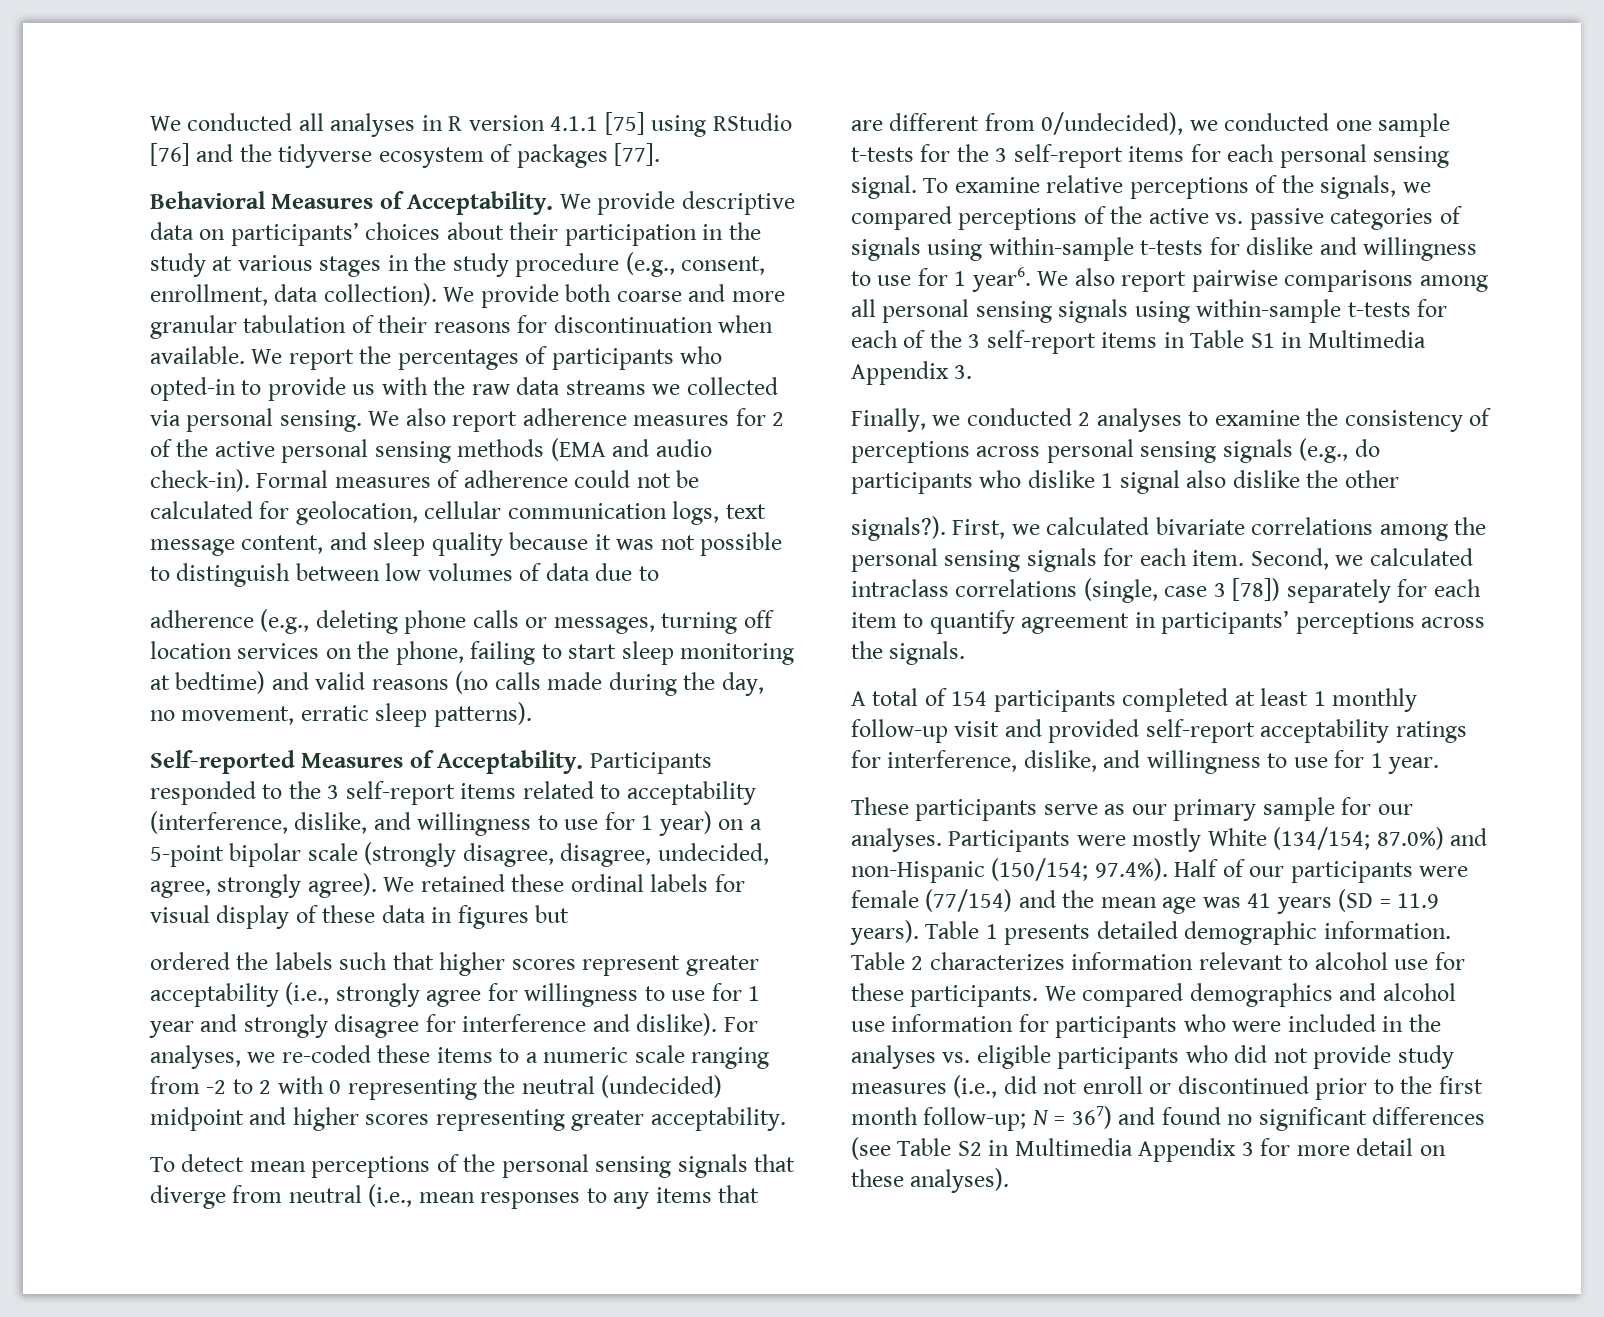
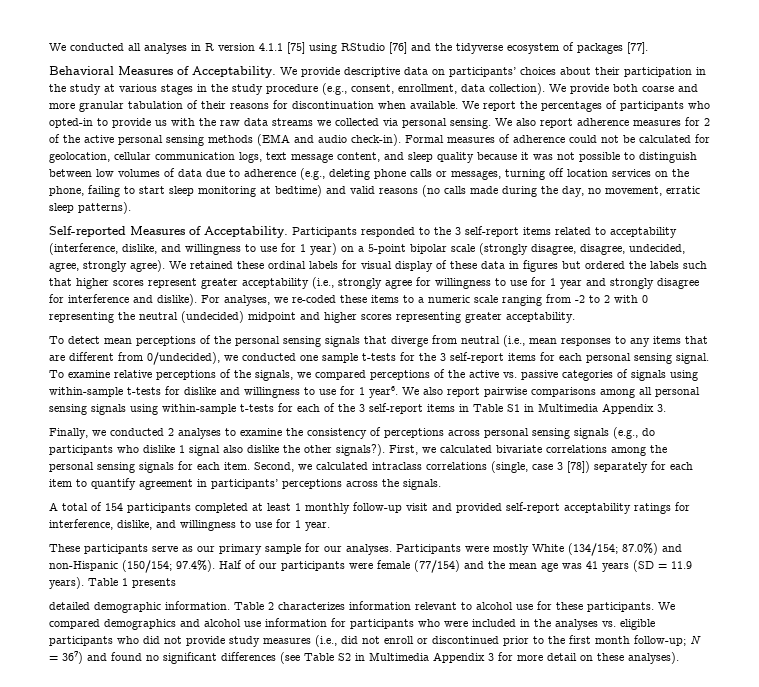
- Formal measures of adherence could not be calculated for geolocation, cellular communication logs, text message content, and sleep quality because it was not possible to distinguish between low volumes of data due to
- adherence (e.g., deleting phone calls or messages, turning off location services on the phone, failing to start sleep monitoring at bedtime) and valid reasons (no calls made during the day, no movement, erratic sleep patterns).
+ Formal measures of adherence could not be calculated for geolocation, cellular communication logs, text message content, and sleep quality because it was not possible to distinguish between low volumes of data due to adherence (e.g., deleting phone calls or messages, turning off location services on the phone, failing to start sleep monitoring at bedtime) and valid reasons (no calls made during the day, no movement, erratic sleep patterns).
- We retained these ordinal labels for visual display of these data in figures but
- ordered the labels such that higher scores represent greater acceptability (i.e., strongly agree for willingness to use for 1 year and strongly disagree for interference and dislike).
+ We retained these ordinal labels for visual display of these data in figures but ordered the labels such that higher scores represent greater acceptability (i.e., strongly agree for willingness to use for 1 year and strongly disagree for interference and dislike).
- Finally, we conducted 2 analyses to examine the consistency of perceptions across personal sensing signals (e.g., do participants who dislike 1 signal also dislike the other
- signals?).
+ Finally, we conducted 2 analyses to examine the consistency of perceptions across personal sensing signals (e.g., do participants who dislike 1 signal also dislike the other signals?).
- Table 1 presents detailed demographic information.
+ Table 1 presents
+ detailed demographic information.

